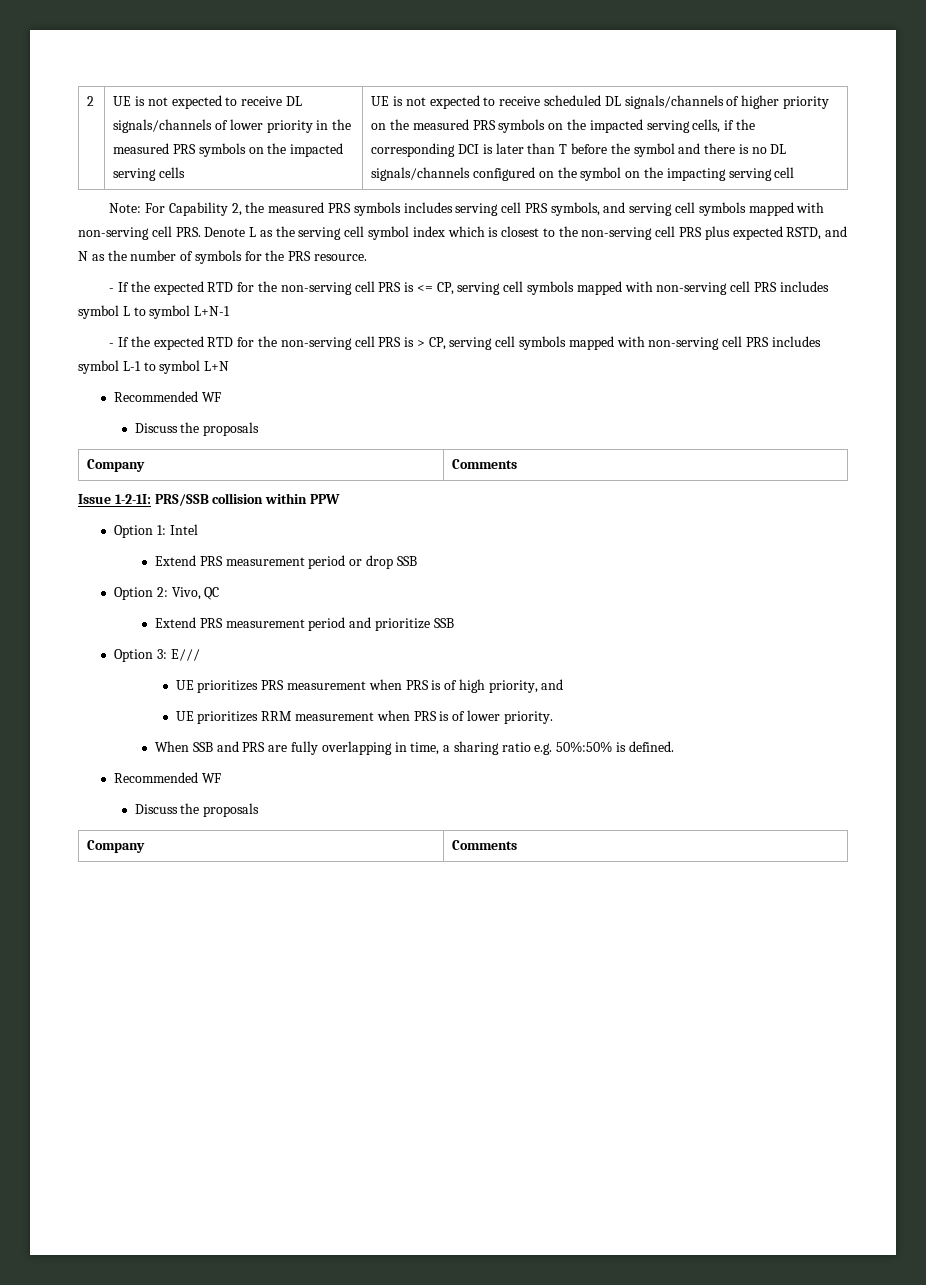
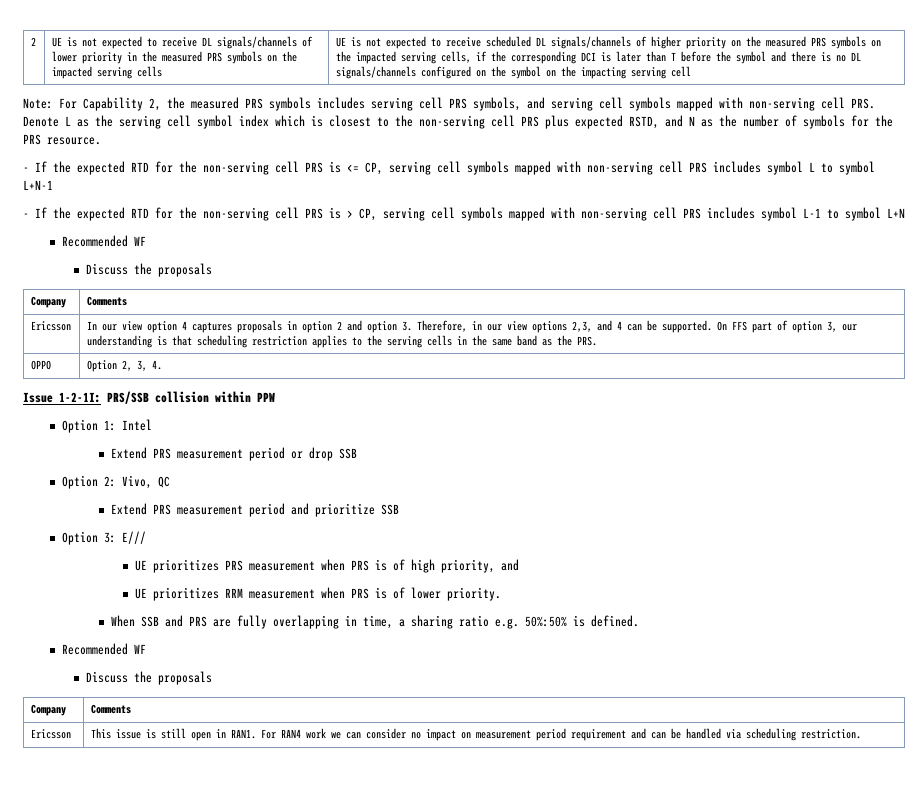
+ Ericsson | In our view option 4 captures proposals in option 2 and option 3. Therefore, in our view options 2,3, and 4 can be supported. On FFS part of option 3, our understanding is that scheduling restriction applies to the serving cells in the same band as the PRS.
+ OPPO | Option 2, 3, 4.
+ Ericsson | This issue is still open in RAN1. For RAN4 work we can consider no impact on measurement period requirement and can be handled via scheduling restriction.

